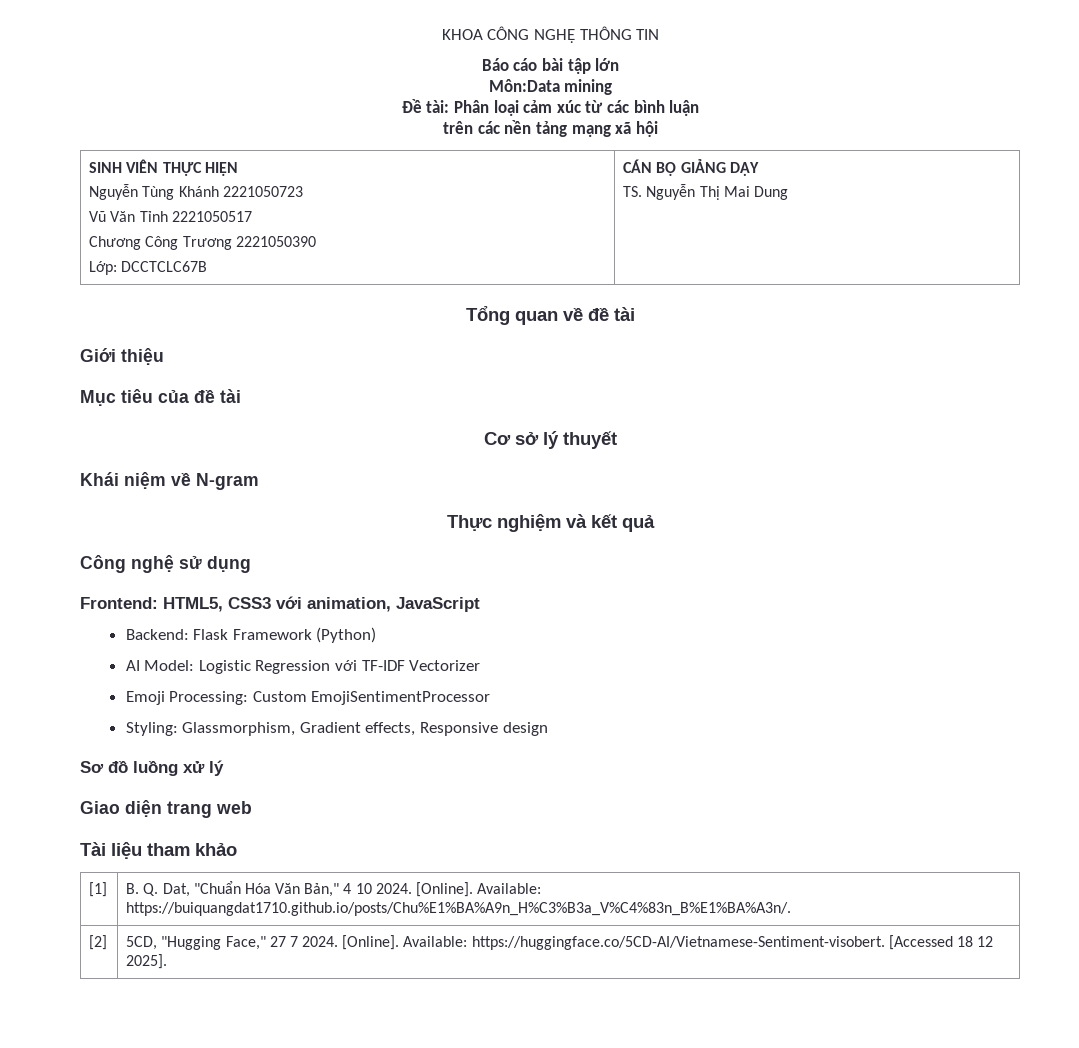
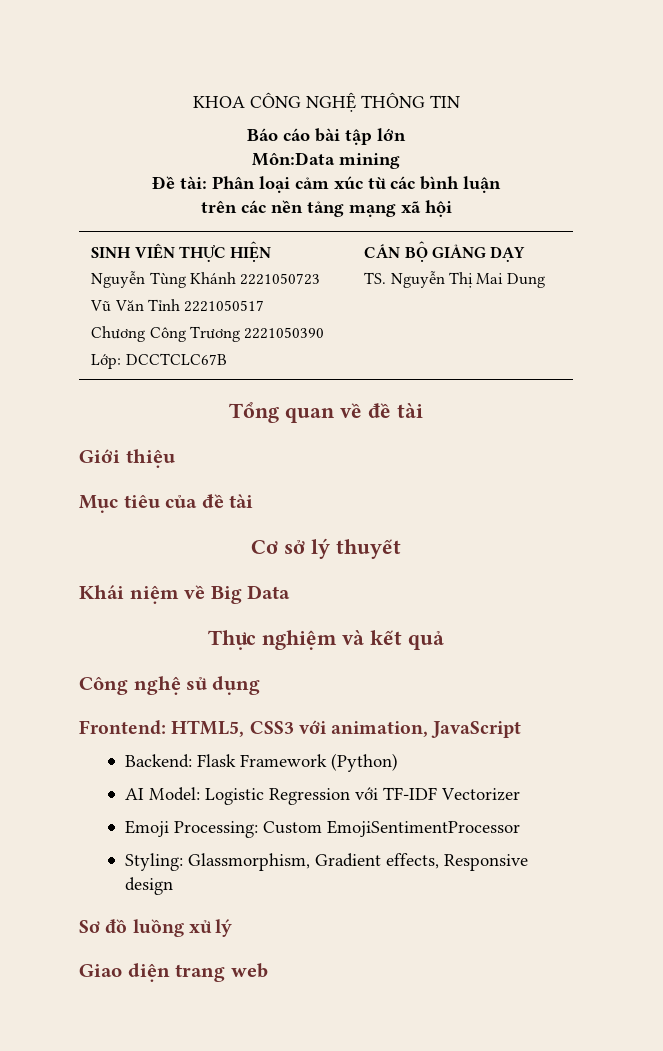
- Khái niệm về N-gram
+ Khái niệm về Big Data
- Tài liệu tham khảo
- [1] | B. Q. Dat, "Chuẩn Hóa Văn Bản," 4 10 2024. [Online]. Available: https://buiquangdat1710.github.io/posts/Chu%E1%BA%A9n_H%C3%B3a_V%C4%83n_B%E1%BA%A3n/.
- [2] | 5CD, "Hugging Face," 27 7 2024. [Online]. Available: https://huggingface.co/5CD-AI/Vietnamese-Sentiment-visobert. [Accessed 18 12 2025].

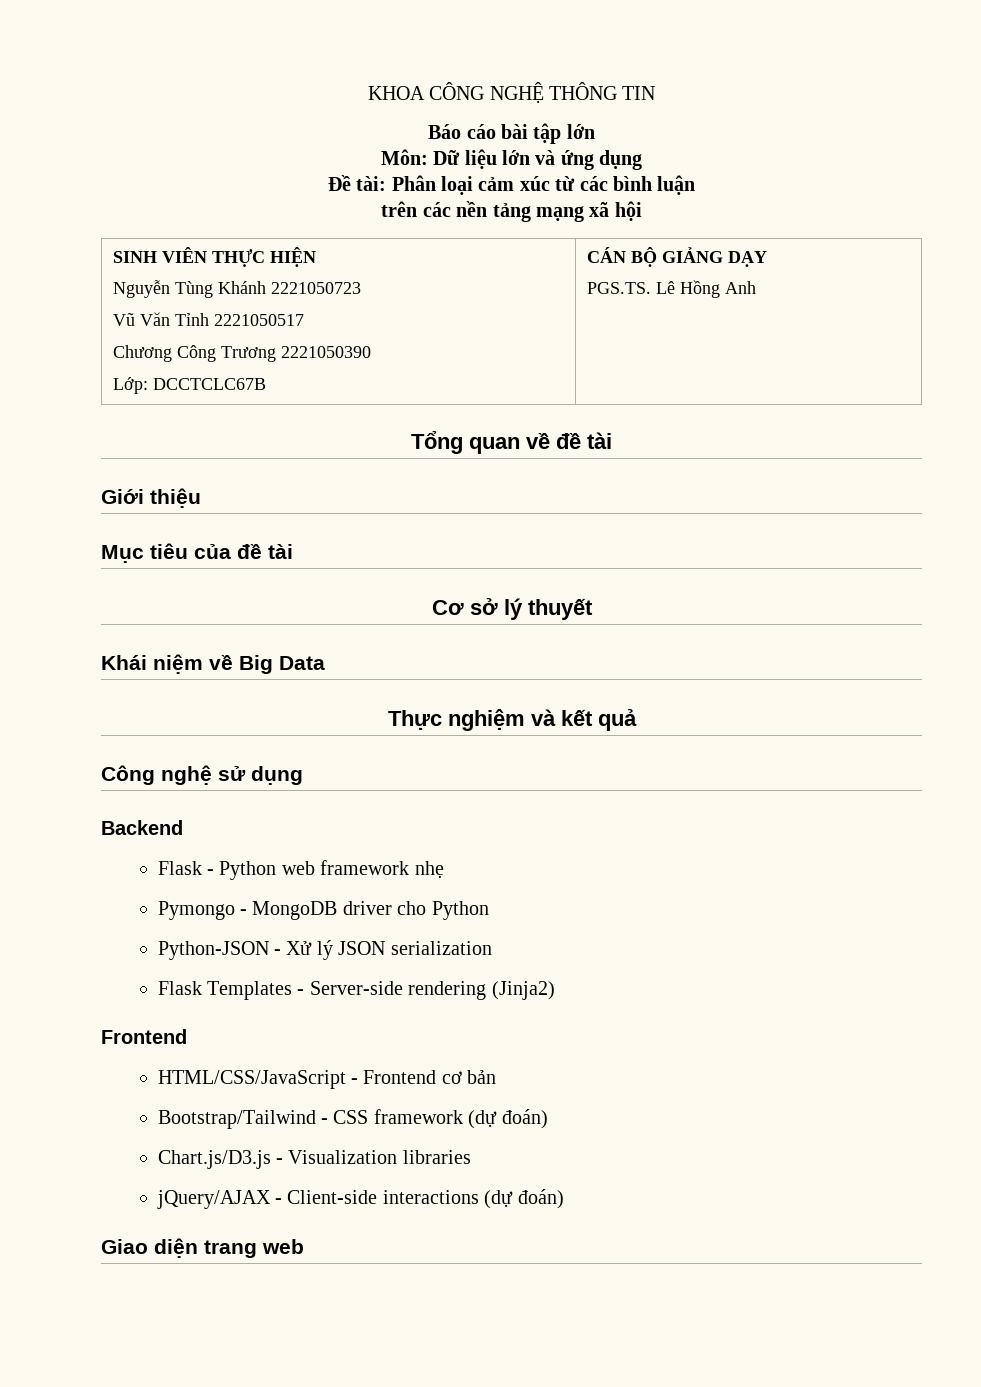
- Môn:Data mining
+ Môn: Dữ liệu lớn và ứng dụng
  SINH VIÊN THỰC HIỆN
  Nguyễn Tùng Khánh 2221050723
  Vũ Văn Tỉnh 2221050517
  Chương Công Trương 2221050390
  Lớp: DCCTCLC67B | CÁN BỘ GIẢNG DẠY
- TS. Nguyễn Thị Mai Dung
+ PGS.TS. Lê Hồng Anh
- Frontend: HTML5, CSS3 với animation, JavaScript
- Backend: Flask Framework (Python)
- AI Model: Logistic Regression với TF-IDF Vectorizer
- Emoji Processing: Custom EmojiSentimentProcessor
- Styling: Glassmorphism, Gradient effects, Responsive design
- Sơ đồ luồng xử lý
+ Backend
+ Flask - Python web framework nhẹ
+ Pymongo - MongoDB driver cho Python
+ Python-JSON - Xử lý JSON serialization
+ Flask Templates - Server-side rendering (Jinja2)
+ Frontend
+ HTML/CSS/JavaScript - Frontend cơ bản
+ Bootstrap/Tailwind - CSS framework (dự đoán)
+ Chart.js/D3.js - Visualization libraries
+ jQuery/AJAX - Client-side interactions (dự đoán)

